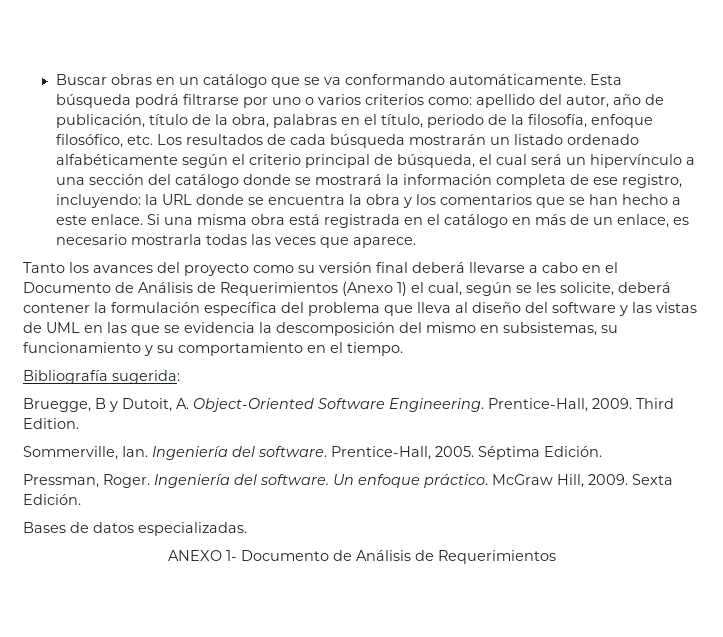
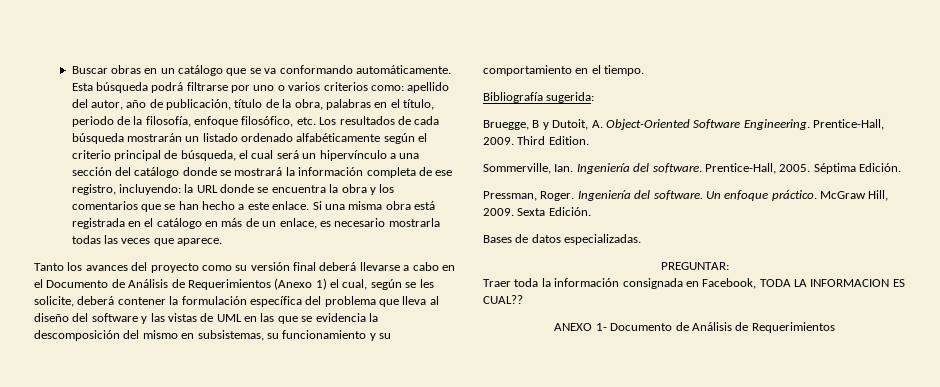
+ PREGUNTAR:
+ Traer toda la información consignada en Facebook, TODA LA INFORMACION ES CUAL??

